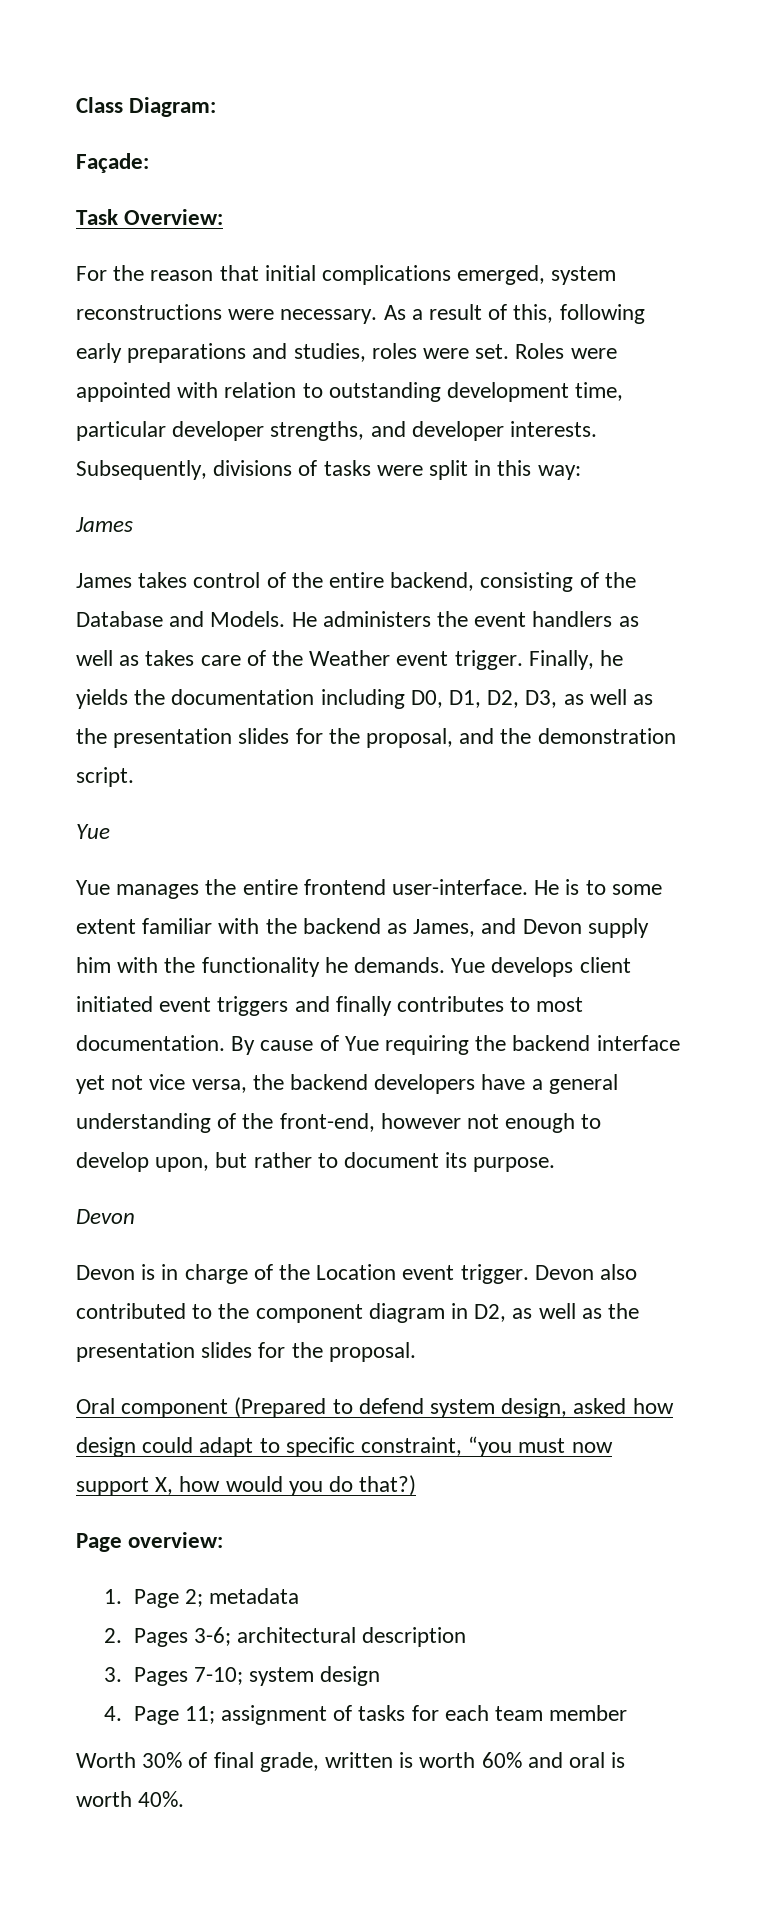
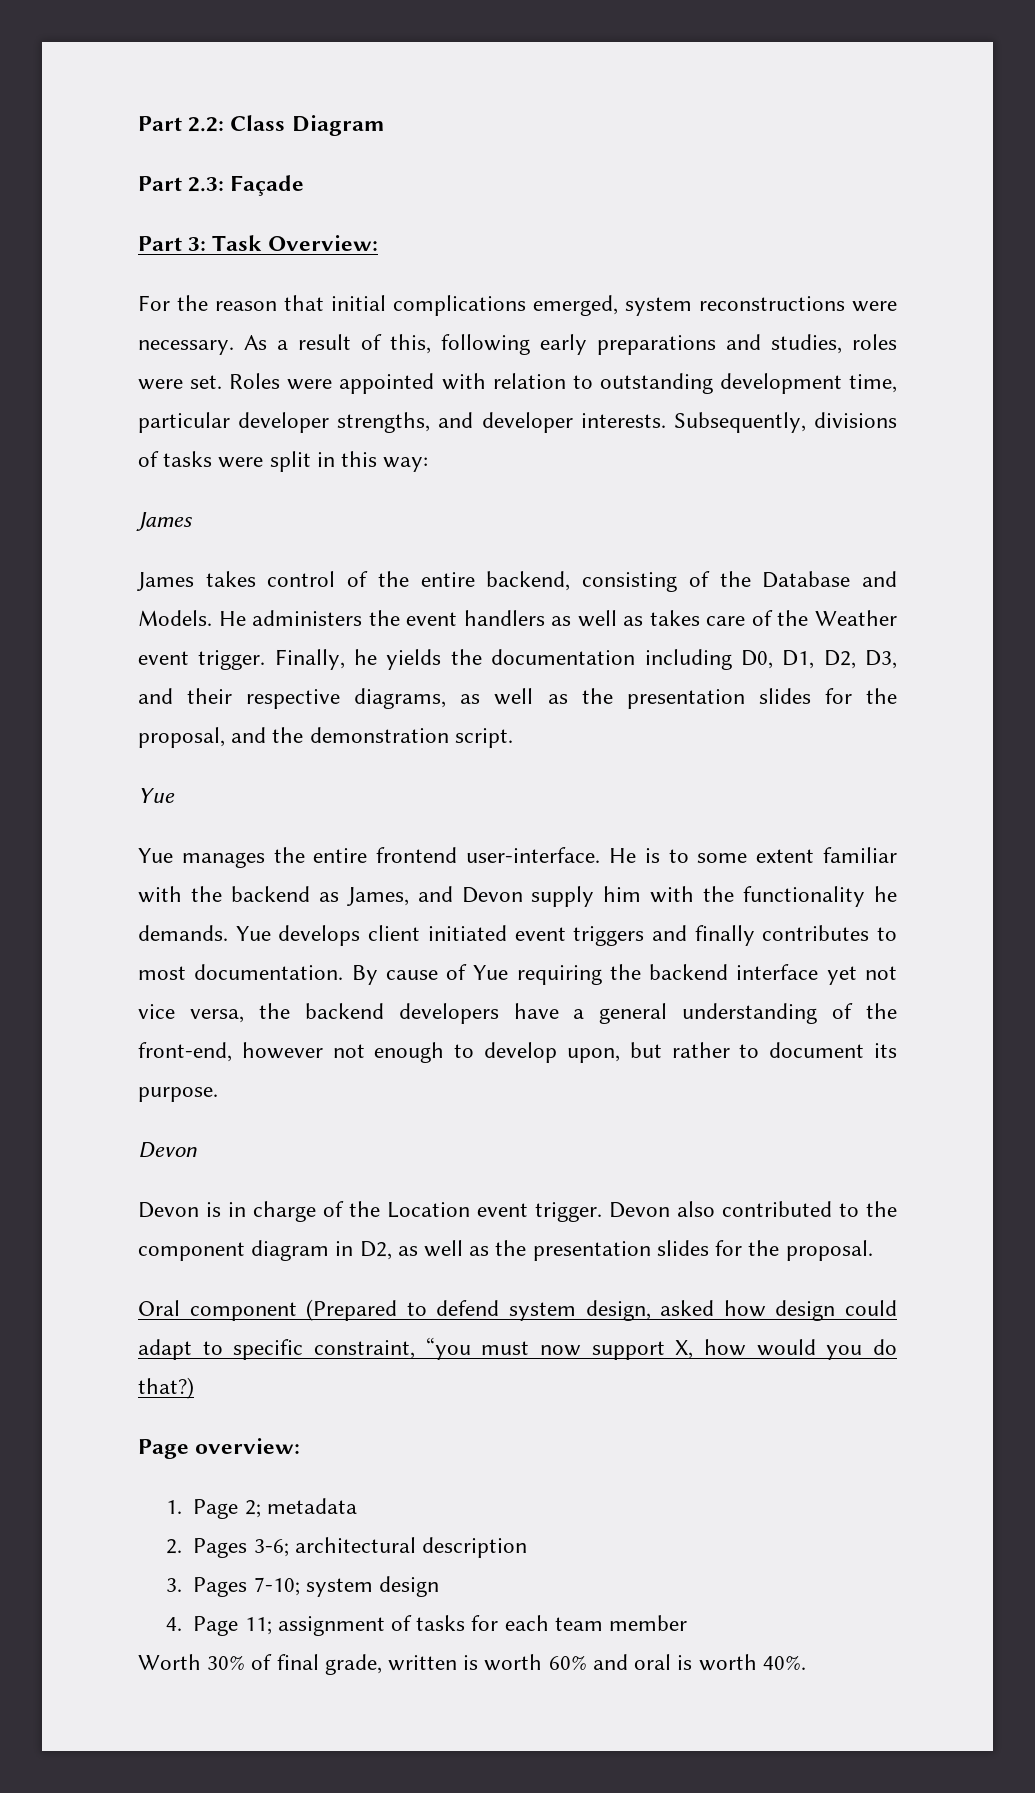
- Class Diagram:
- Façade:
- Task Overview:
+ Part 2.2: Class Diagram
+ Part 2.3: Façade
+ Part 3: Task Overview:
- Finally, he yields the documentation including D0, D1, D2, D3, as well as the presentation slides for the proposal, and the demonstration script.
+ Finally, he yields the documentation including D0, D1, D2, D3, and their respective diagrams, as well as the presentation slides for the proposal, and the demonstration script.

